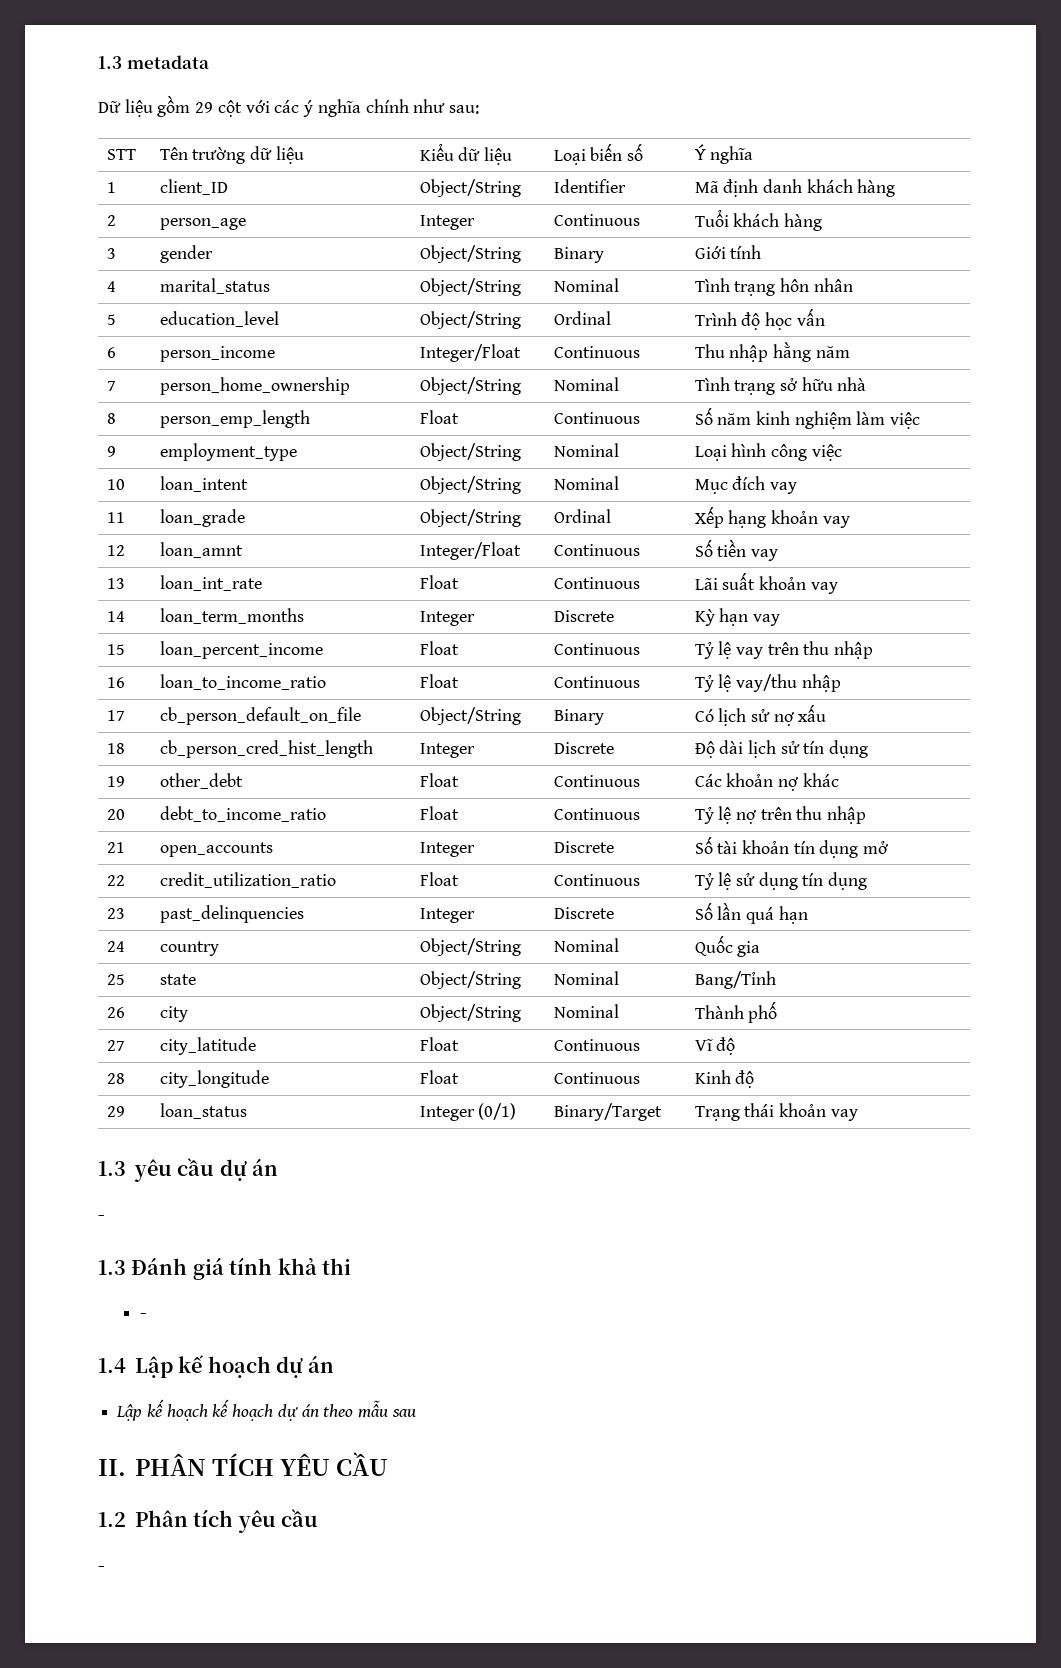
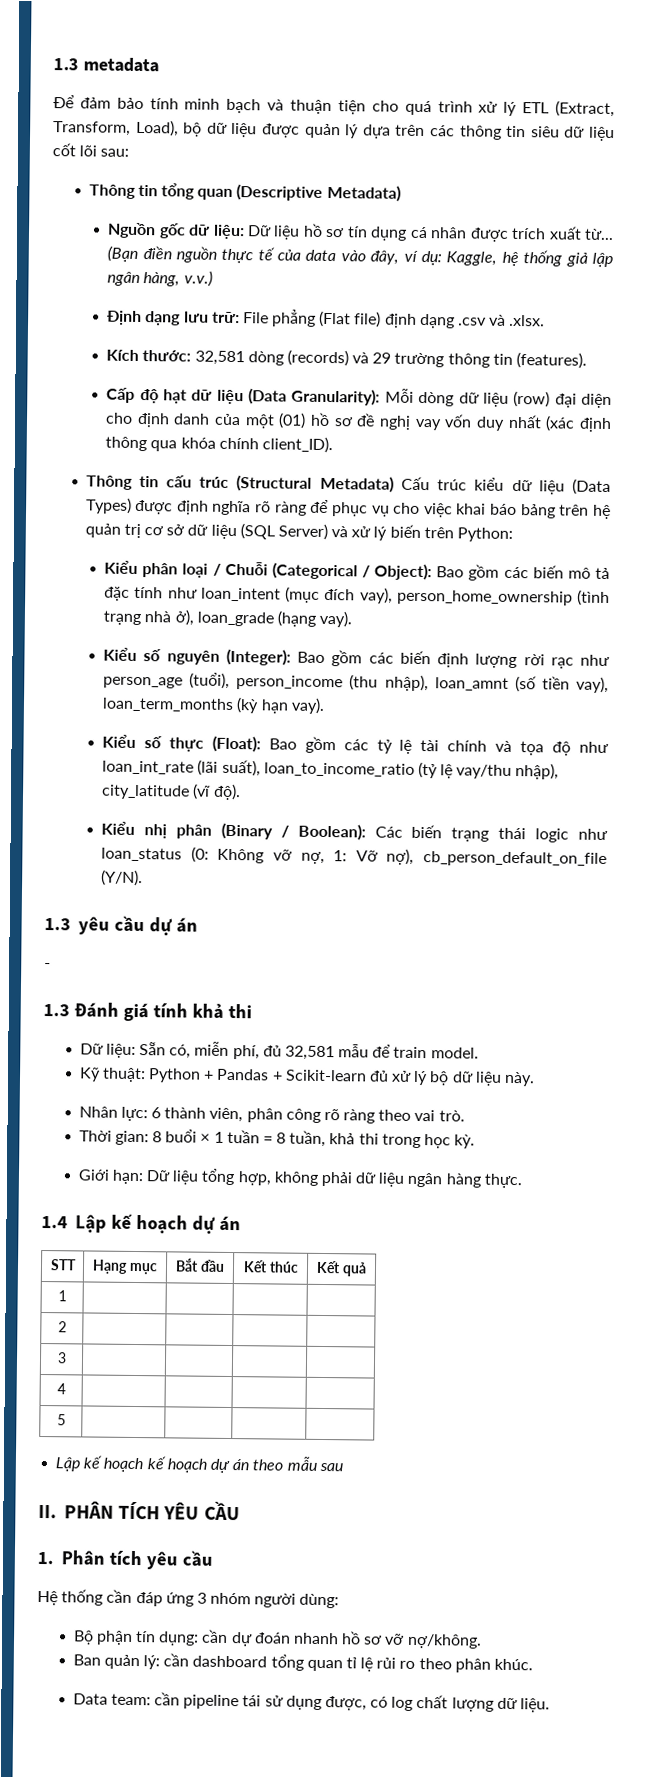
- Dữ liệu gồm 29 cột với các ý nghĩa chính như sau:
- STT | Tên trường dữ liệu | Kiểu dữ liệu | Loại biến số | Ý nghĩa
- 1 | client_ID | Object/String | Identifier | Mã định danh khách hàng
- 2 | person_age | Integer | Continuous | Tuổi khách hàng
- 3 | gender | Object/String | Binary | Giới tính
- 4 | marital_status | Object/String | Nominal | Tình trạng hôn nhân
- 5 | education_level | Object/String | Ordinal | Trình độ học vấn
- 6 | person_income | Integer/Float | Continuous | Thu nhập hằng năm
- 7 | person_home_ownership | Object/String | Nominal | Tình trạng sở hữu nhà
- 8 | person_emp_length | Float | Continuous | Số năm kinh nghiệm làm việc
- 9 | employment_type | Object/String | Nominal | Loại hình công việc
- 10 | loan_intent | Object/String | Nominal | Mục đích vay
- 11 | loan_grade | Object/String | Ordinal | Xếp hạng khoản vay
- 12 | loan_amnt | Integer/Float | Continuous | Số tiền vay
- 13 | loan_int_rate | Float | Continuous | Lãi suất khoản vay
- 14 | loan_term_months | Integer | Discrete | Kỳ hạn vay
- 15 | loan_percent_income | Float | Continuous | Tỷ lệ vay trên thu nhập
- 16 | loan_to_income_ratio | Float | Continuous | Tỷ lệ vay/thu nhập
- 17 | cb_person_default_on_file | Object/String | Binary | Có lịch sử nợ xấu
- 18 | cb_person_cred_hist_length | Integer | Discrete | Độ dài lịch sử tín dụng
- 19 | other_debt | Float | Continuous | Các khoản nợ khác
- 20 | debt_to_income_ratio | Float | Continuous | Tỷ lệ nợ trên thu nhập
- 21 | open_accounts | Integer | Discrete | Số tài khoản tín dụng mở
- 22 | credit_utilization_ratio | Float | Continuous | Tỷ lệ sử dụng tín dụng
- 23 | past_delinquencies | Integer | Discrete | Số lần quá hạn
- 24 | country | Object/String | Nominal | Quốc gia
- 25 | state | Object/String | Nominal | Bang/Tỉnh
- 26 | city | Object/String | Nominal | Thành phố
- 27 | city_latitude | Float | Continuous | Vĩ độ
- 28 | city_longitude | Float | Continuous | Kinh độ
- 29 | loan_status | Integer (0/1) | Binary/Target | Trạng thái khoản vay
+ Để đảm bảo tính minh bạch và thuận tiện cho quá trình xử lý ETL (Extract, Transform, Load), bộ dữ liệu được quản lý dựa trên các thông tin siêu dữ liệu cốt lõi sau:
+ Thông tin tổng quan (Descriptive Metadata)
+ Nguồn gốc dữ liệu: Dữ liệu hồ sơ tín dụng cá nhân được trích xuất từ... (Bạn điền nguồn thực tế của data vào đây, ví dụ: Kaggle, hệ thống giả lập ngân hàng, v.v.)
+ Định dạng lưu trữ: File phẳng (Flat file) định dạng .csv và .xlsx.
+ Kích thước: 32,581 dòng (records) và 29 trường thông tin (features).
+ Cấp độ hạt dữ liệu (Data Granularity): Mỗi dòng dữ liệu (row) đại diện cho định danh của một (01) hồ sơ đề nghị vay vốn duy nhất (xác định thông qua khóa chính client_ID).
+ Thông tin cấu trúc (Structural Metadata) Cấu trúc kiểu dữ liệu (Data Types) được định nghĩa rõ ràng để phục vụ cho việc khai báo bảng trên hệ quản trị cơ sở dữ liệu (SQL Server) và xử lý biến trên Python:
+ Kiểu phân loại / Chuỗi (Categorical / Object): Bao gồm các biến mô tả đặc tính như loan_intent (mục đích vay), person_home_ownership (tình trạng nhà ở), loan_grade (hạng vay).
+ Kiểu số nguyên (Integer): Bao gồm các biến định lượng rời rạc như person_age (tuổi), person_income (thu nhập), loan_amnt (số tiền vay), loan_term_months (kỳ hạn vay).
+ Kiểu số thực (Float): Bao gồm các tỷ lệ tài chính và tọa độ như loan_int_rate (lãi suất), loan_to_income_ratio (tỷ lệ vay/thu nhập), city_latitude (vĩ độ).
+ Kiểu nhị phân (Binary / Boolean): Các biến trạng thái logic như loan_status (0: Không vỡ nợ, 1: Vỡ nợ), cb_person_default_on_file (Y/N).
  1.3 Đánh giá tính khả thi
- -
+ Dữ liệu: Sẵn có, miễn phí, đủ 32,581 mẫu để train model.
+ Kỹ thuật: Python + Pandas + Scikit-learn đủ xử lý bộ dữ liệu này.
+ Nhân lực: 6 thành viên, phân công rõ ràng theo vai trò.
+ Thời gian: 8 buổi × 1 tuần = 8 tuần, khả thi trong học kỳ.
+ Giới hạn: Dữ liệu tổng hợp, không phải dữ liệu ngân hàng thực.
+ STT | Hạng mục | Bắt đầu | Kết thúc | Kết quả
+ 1 | | | |
+ 2 | | | |
+ 3 | | | |
+ 4 | | | |
+ 5 | | | |
- 1.2 Phân tích yêu cầu
- -
+ 1. Phân tích yêu cầu
+ Hệ thống cần đáp ứng 3 nhóm người dùng:
+ Bộ phận tín dụng: cần dự đoán nhanh hồ sơ vỡ nợ/không.
+ Ban quản lý: cần dashboard tổng quan tỉ lệ rủi ro theo phân khúc.
+ Data team: cần pipeline tái sử dụng được, có log chất lượng dữ liệu.

